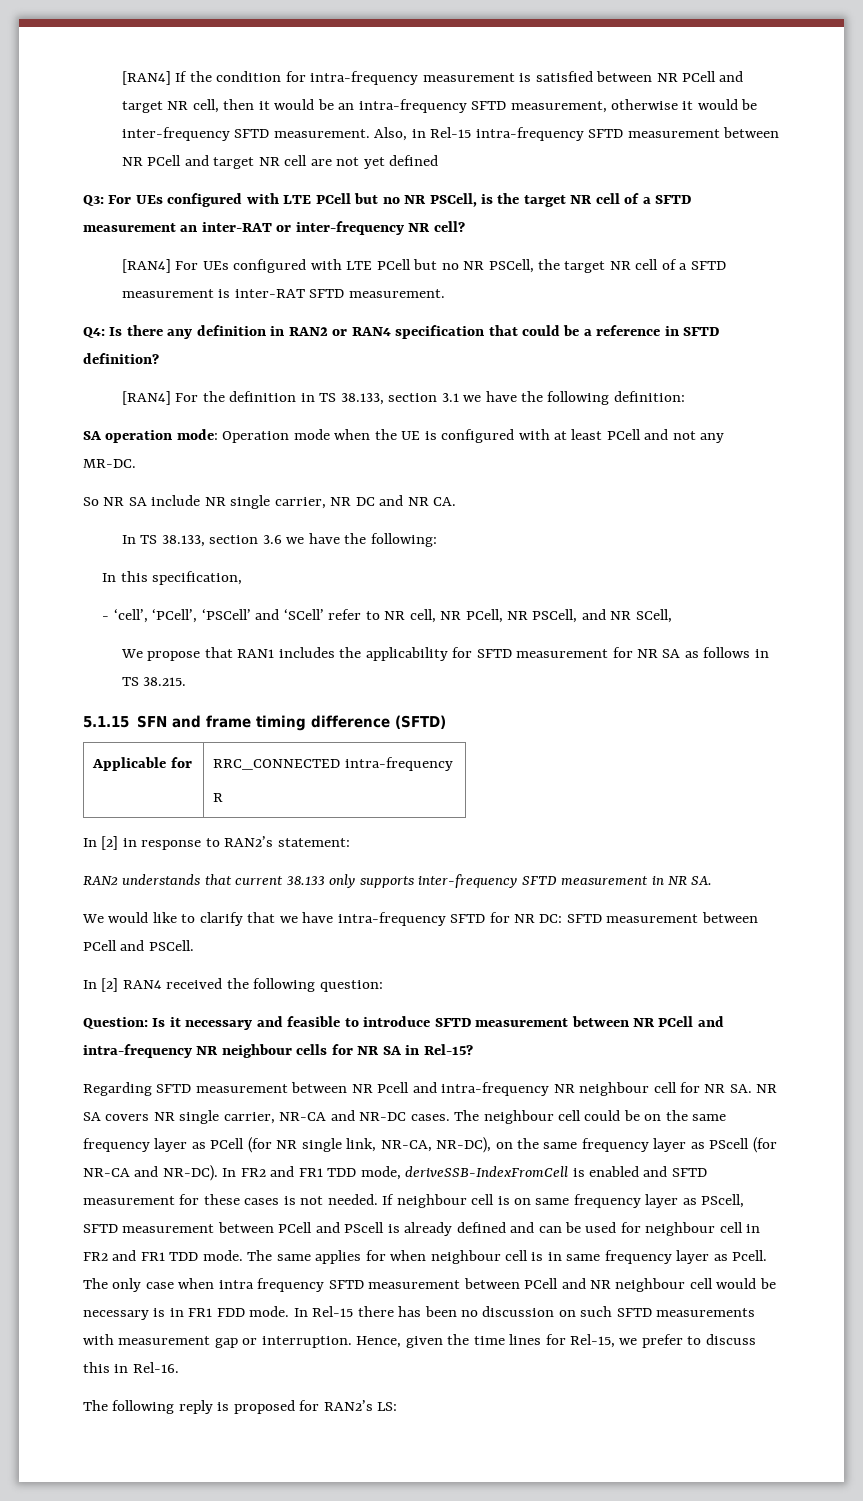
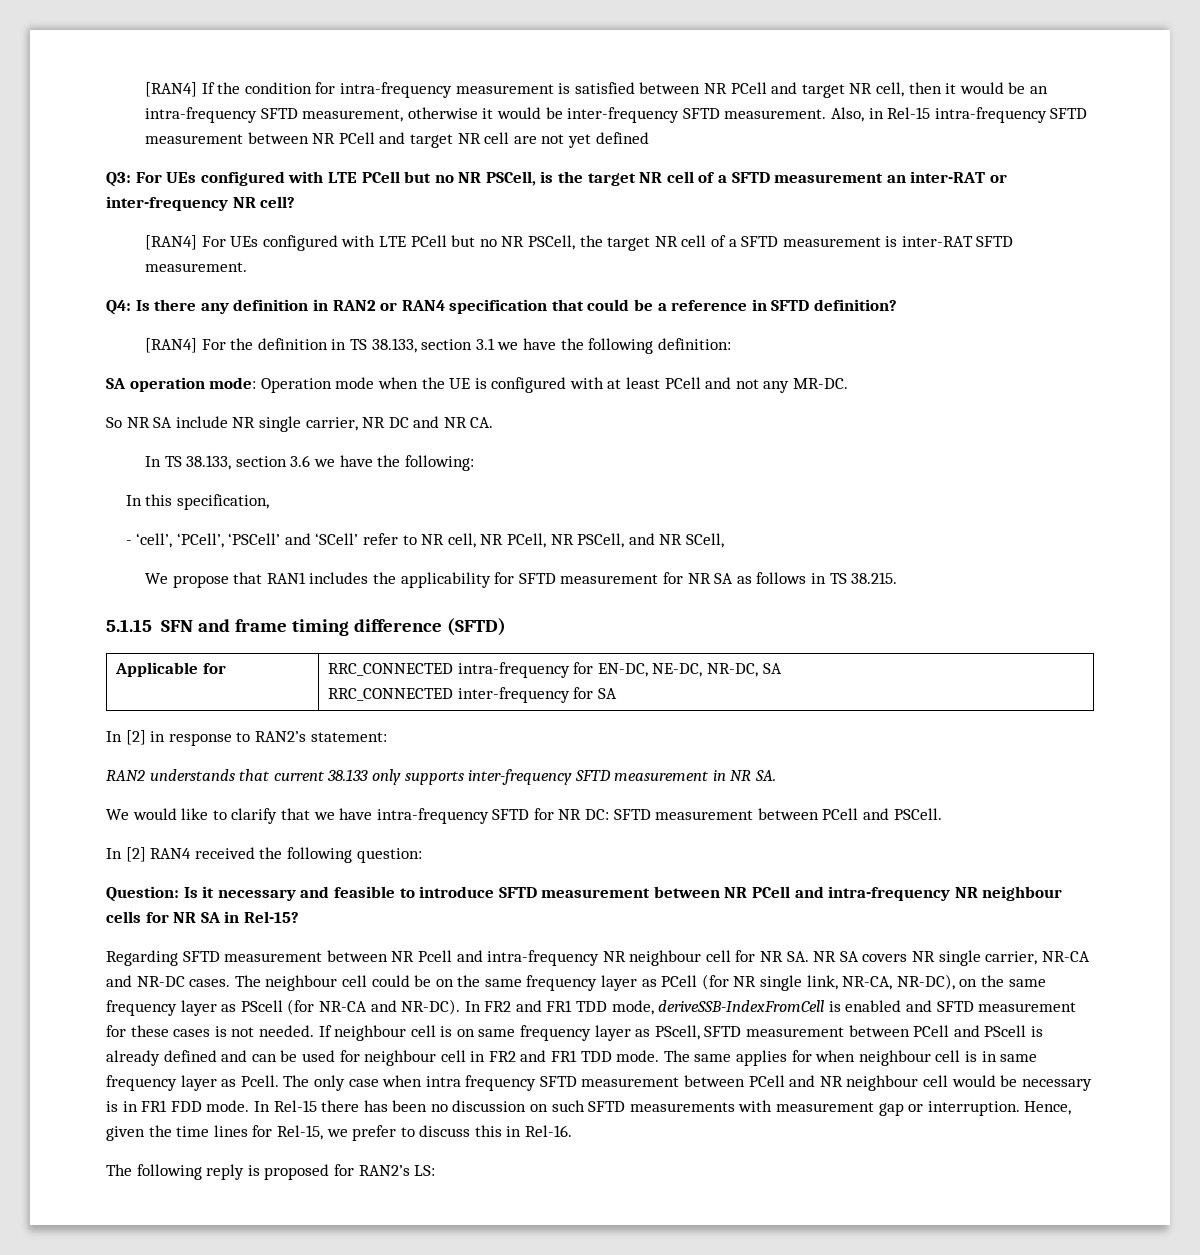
- Applicable for | RRC_CONNECTED intra-frequency
- R
+ Applicable for | RRC_CONNECTED intra-frequency for EN-DC, NE-DC, NR-DC, SA
+ RRC_CONNECTED inter-frequency for SA

